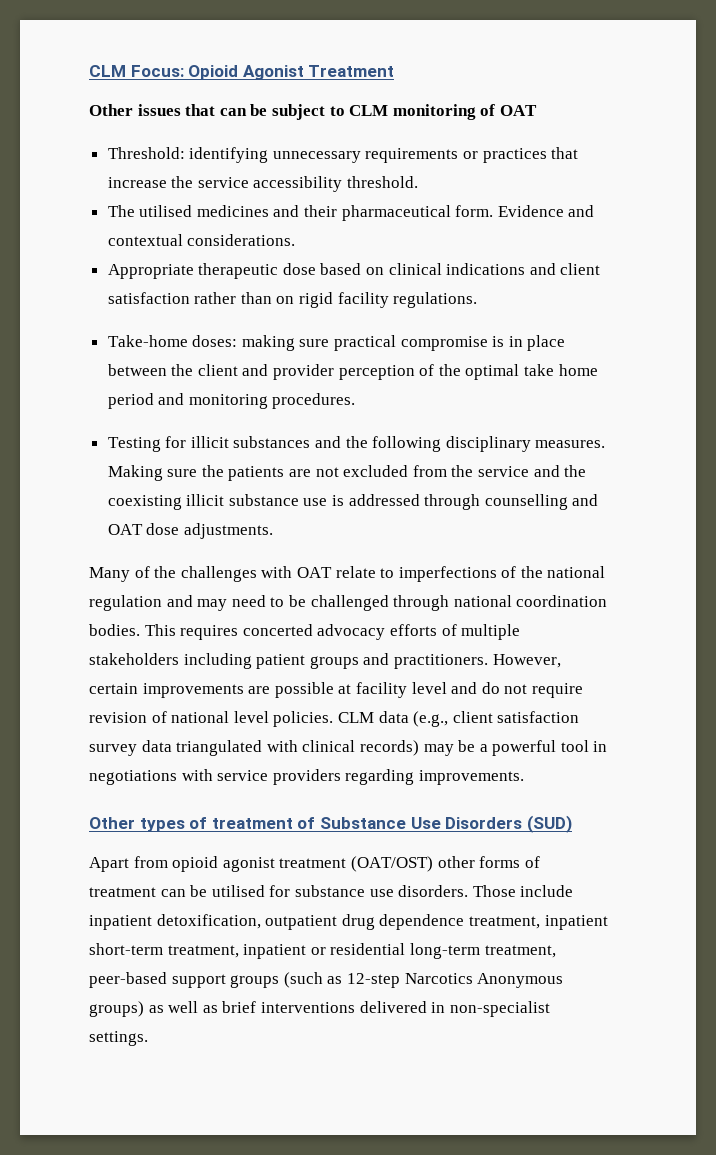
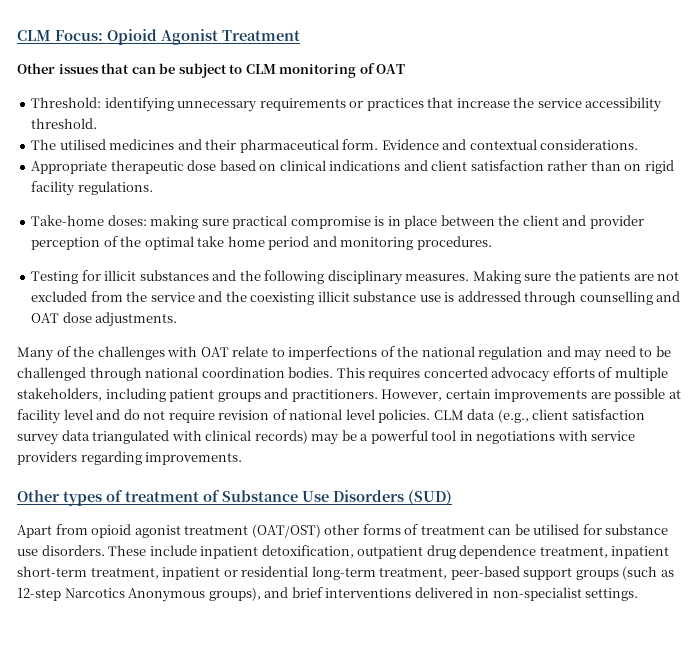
- This requires concerted advocacy efforts of multiple stakeholders including patient groups and practitioners.
+ This requires concerted advocacy efforts of multiple stakeholders, including patient groups and practitioners.
- Those include inpatient detoxification, outpatient drug dependence treatment, inpatient short-term treatment, inpatient or residential long-term treatment, peer-based support groups (such as 12-step Narcotics Anonymous groups) as well as brief interventions delivered in non-specialist settings.
+ These include inpatient detoxification, outpatient drug dependence treatment, inpatient short-term treatment, inpatient or residential long-term treatment, peer-based support groups (such as 12-step Narcotics Anonymous groups), and brief interventions delivered in non-specialist settings.

